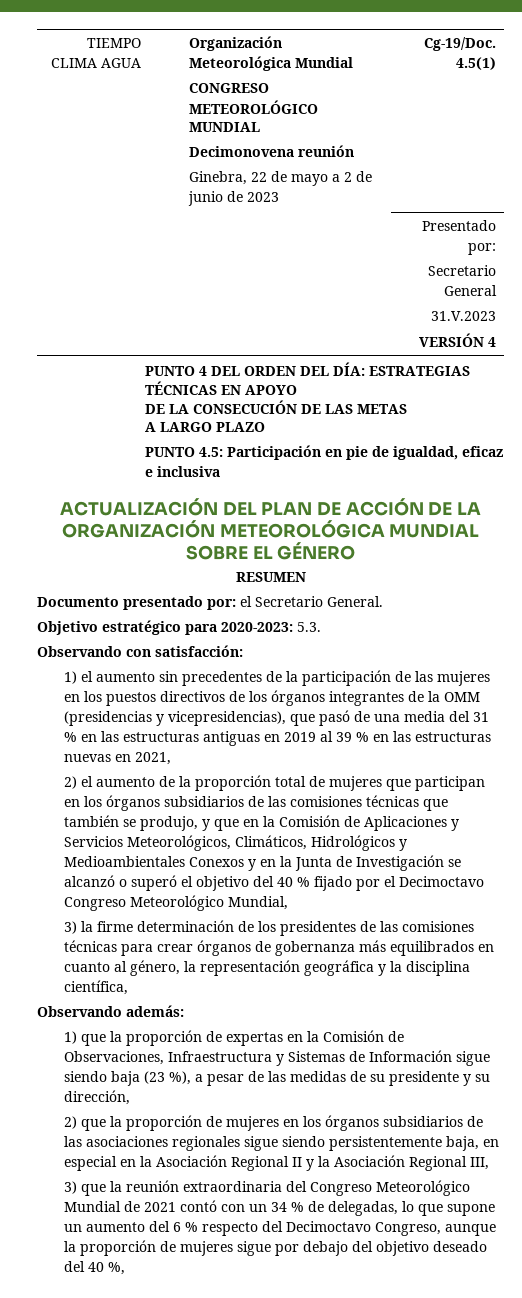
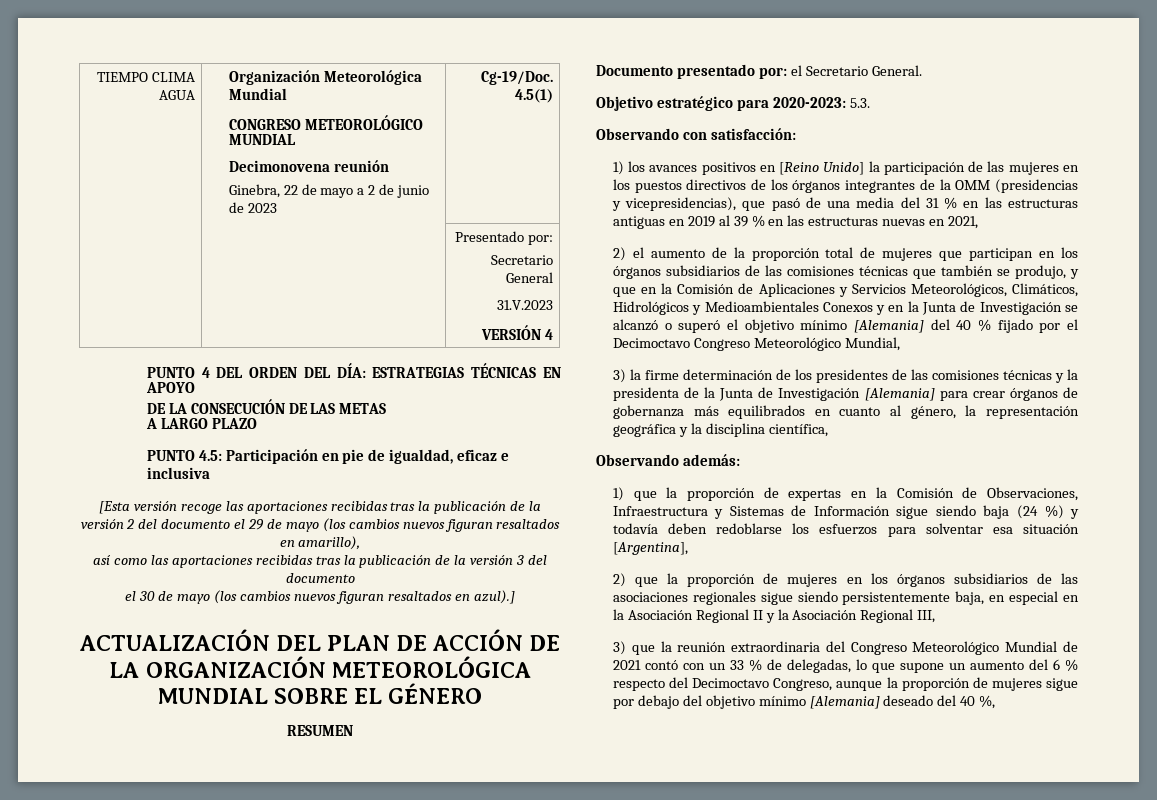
+ [Esta versión recoge las aportaciones recibidas tras la publicación de la versión 2 del documento el 29 de mayo (los cambios nuevos figuran resaltados en amarillo),
+ así como las aportaciones recibidas tras la publicación de la versión 3 del documento
+ el 30 de mayo (los cambios nuevos figuran resaltados en azul).]
- 1) el aumento sin precedentes de la participación de las mujeres en los puestos directivos de los órganos integrantes de la OMM (presidencias y vicepresidencias), que pasó de una media del 31 % en las estructuras antiguas en 2019 al 39 % en las estructuras nuevas en 2021,
+ 1) los avances positivos en [Reino Unido] la participación de las mujeres en los puestos directivos de los órganos integrantes de la OMM (presidencias y vicepresidencias), que pasó de una media del 31 % en las estructuras antiguas en 2019 al 39 % en las estructuras nuevas en 2021,
- 2) el aumento de la proporción total de mujeres que participan en los órganos subsidiarios de las comisiones técnicas que también se produjo, y que en la Comisión de Aplicaciones y Servicios Meteorológicos, Climáticos, Hidrológicos y Medioambientales Conexos y en la Junta de Investigación se alcanzó o superó el objetivo del 40 % fijado por el Decimoctavo Congreso Meteorológico Mundial,
+ 2) el aumento de la proporción total de mujeres que participan en los órganos subsidiarios de las comisiones técnicas que también se produjo, y que en la Comisión de Aplicaciones y Servicios Meteorológicos, Climáticos, Hidrológicos y Medioambientales Conexos y en la Junta de Investigación se alcanzó o superó el objetivo mínimo [Alemania] del 40 % fijado por el Decimoctavo Congreso Meteorológico Mundial,
- 3) la firme determinación de los presidentes de las comisiones técnicas para crear órganos de gobernanza más equilibrados en cuanto al género, la representación geográfica y la disciplina científica,
+ 3) la firme determinación de los presidentes de las comisiones técnicas y la presidenta de la Junta de Investigación [Alemania] para crear órganos de gobernanza más equilibrados en cuanto al género, la representación geográfica y la disciplina científica,
- 1) que la proporción de expertas en la Comisión de Observaciones, Infraestructura y Sistemas de Información sigue siendo baja (23 %), a pesar de las medidas de su presidente y su dirección,
+ 1) que la proporción de expertas en la Comisión de Observaciones, Infraestructura y Sistemas de Información sigue siendo baja (24 %) y todavía deben redoblarse los esfuerzos para solventar esa situación [Argentina],
- 3) que la reunión extraordinaria del Congreso Meteorológico Mundial de 2021 contó con un 34 % de delegadas, lo que supone un aumento del 6 % respecto del Decimoctavo Congreso, aunque la proporción de mujeres sigue por debajo del objetivo deseado del 40 %,
+ 3) que la reunión extraordinaria del Congreso Meteorológico Mundial de 2021 contó con un 33 % de delegadas, lo que supone un aumento del 6 % respecto del Decimoctavo Congreso, aunque la proporción de mujeres sigue por debajo del objetivo mínimo [Alemania] deseado del 40 %,

